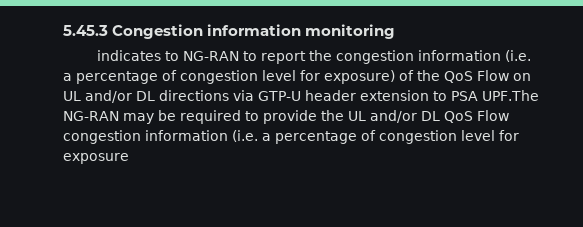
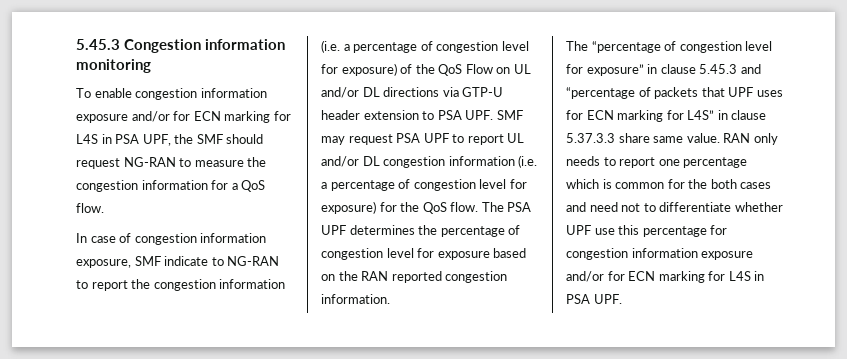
- indicates to NG-RAN to report the congestion information (i.e. a percentage of congestion level for exposure) of the QoS Flow on UL and/or DL directions via GTP-U header extension to PSA UPF.The NG-RAN may be required to provide the UL and/or DL QoS Flow congestion information (i.e. a percentage of congestion level for exposure
+ To enable congestion information exposure and/or for ECN marking for L4S in PSA UPF, the SMF should request NG-RAN to measure the congestion information for a QoS flow.
+ In case of congestion information exposure, SMF indicate to NG-RAN to report the congestion information (i.e. a percentage of congestion level for exposure) of the QoS Flow on UL and/or DL directions via GTP-U header extension to PSA UPF. SMF may request PSA UPF to report UL and/or DL congestion information (i.e. a percentage of congestion level for exposure) for the QoS flow. The PSA UPF determines the percentage of congestion level for exposure based on the RAN reported congestion information.
+ The “percentage of congestion level for exposure” in clause 5.45.3 and “percentage of packets that UPF uses for ECN marking for L4S” in clause 5.37.3.3 share same value. RAN only needs to report one percentage which is common for the both cases and need not to differentiate whether UPF use this percentage for congestion information exposure and/or for ECN marking for L4S in PSA UPF.

